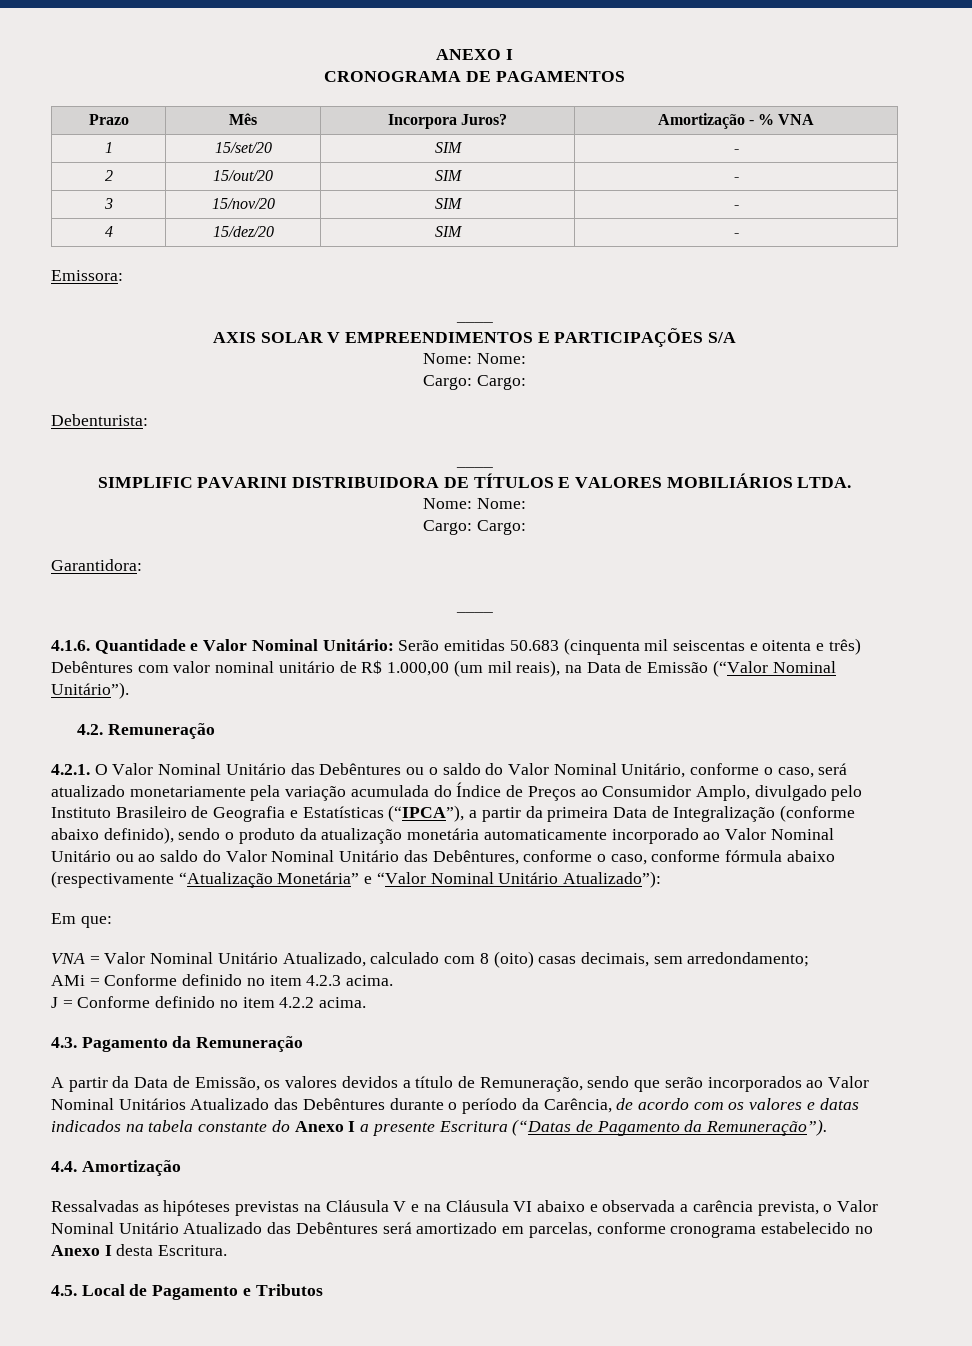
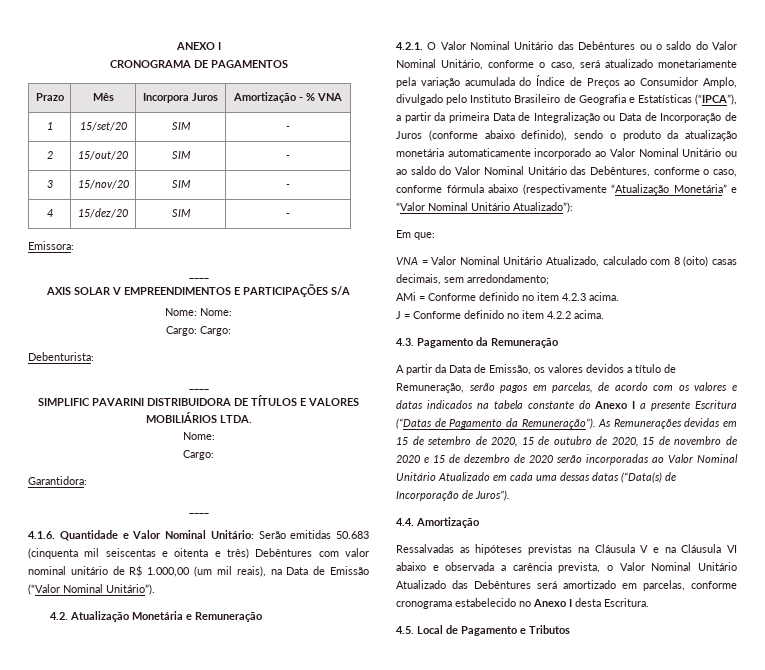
- Prazo | Mês | Incorpora Juros? | Amortização - % VNA
+ Prazo | Mês | Incorpora Juros | Amortização - % VNA
  SIMPLIFIC PAVARINI DISTRIBUIDORA DE TÍTULOS E VALORES MOBILIÁRIOS LTDA.
- Nome: Nome:
- Cargo: Cargo:
+ Nome:
+ Cargo:
- 4.2. Remuneração
+ 4.2. Atualização Monetária e Remuneração
- 4.2.1. O Valor Nominal Unitário das Debêntures ou o saldo do Valor Nominal Unitário, conforme o caso, será atualizado monetariamente pela variação acumulada do Índice de Preços ao Consumidor Amplo, divulgado pelo Instituto Brasileiro de Geografia e Estatísticas (“IPCA”), a partir da primeira Data de Integralização (conforme abaixo definido), sendo o produto da atualização monetária automaticamente incorporado ao Valor Nominal Unitário ou ao saldo do Valor Nominal Unitário das Debêntures, conforme o caso, conforme fórmula abaixo (respectivamente “Atualização Monetária” e “Valor Nominal Unitário Atualizado”):
+ 4.2.1. O Valor Nominal Unitário das Debêntures ou o saldo do Valor Nominal Unitário, conforme o caso, será atualizado monetariamente pela variação acumulada do Índice de Preços ao Consumidor Amplo, divulgado pelo Instituto Brasileiro de Geografia e Estatísticas (“IPCA”), a partir da primeira Data de Integralização ou Data de Incorporação de Juros (conforme abaixo definido), sendo o produto da atualização monetária automaticamente incorporado ao Valor Nominal Unitário ou ao saldo do Valor Nominal Unitário das Debêntures, conforme o caso, conforme fórmula abaixo (respectivamente “Atualização Monetária” e “Valor Nominal Unitário Atualizado”):
- A partir da Data de Emissão, os valores devidos a título de Remuneração, sendo que serão incorporados ao Valor Nominal Unitários Atualizado das Debêntures durante o período da Carência, de acordo com os valores e datas indicados na tabela constante do Anexo I a presente Escritura (“Datas de Pagamento da Remuneração”).
+ A partir da Data de Emissão, os valores devidos a título de Remuneração, serão pagos em parcelas, de acordo com os valores e datas indicados na tabela constante do Anexo I a presente Escritura (“Datas de Pagamento da Remuneração”). As Remunerações devidas em 15 de setembro de 2020, 15 de outubro de 2020, 15 de novembro de 2020 e 15 de dezembro de 2020 serão incorporadas ao Valor Nominal Unitário Atualizado em cada uma dessas datas (“Data(s) de Incorporação de Juros”).

